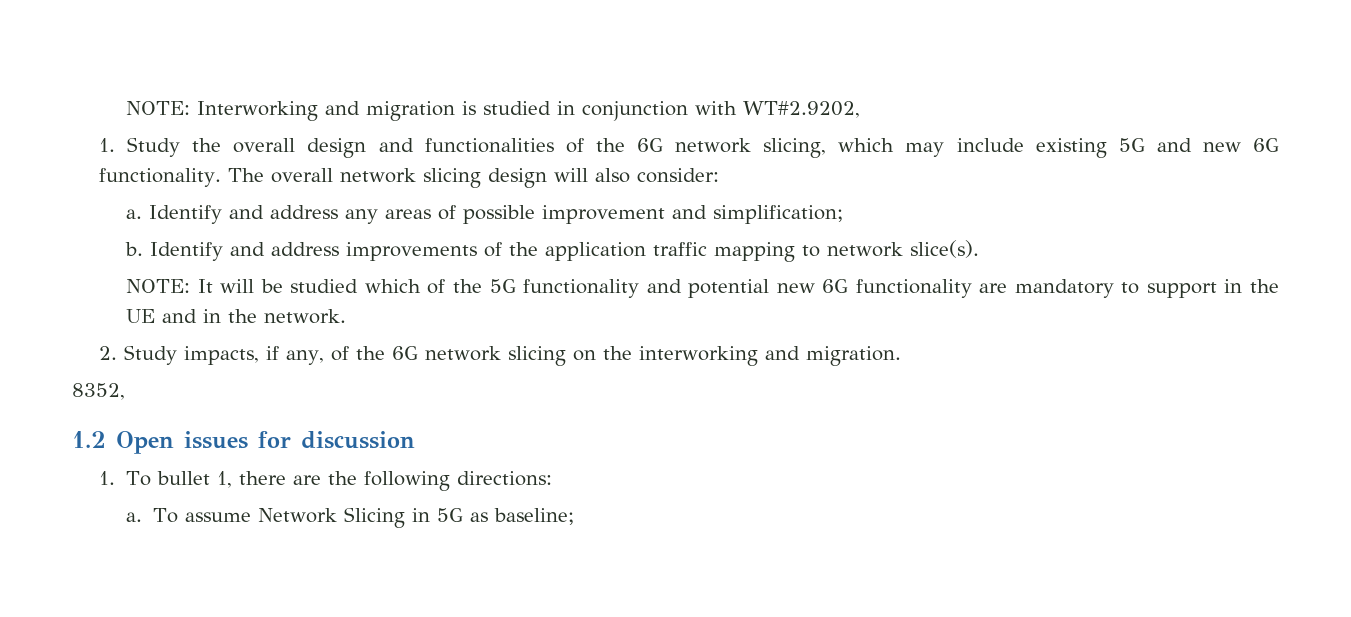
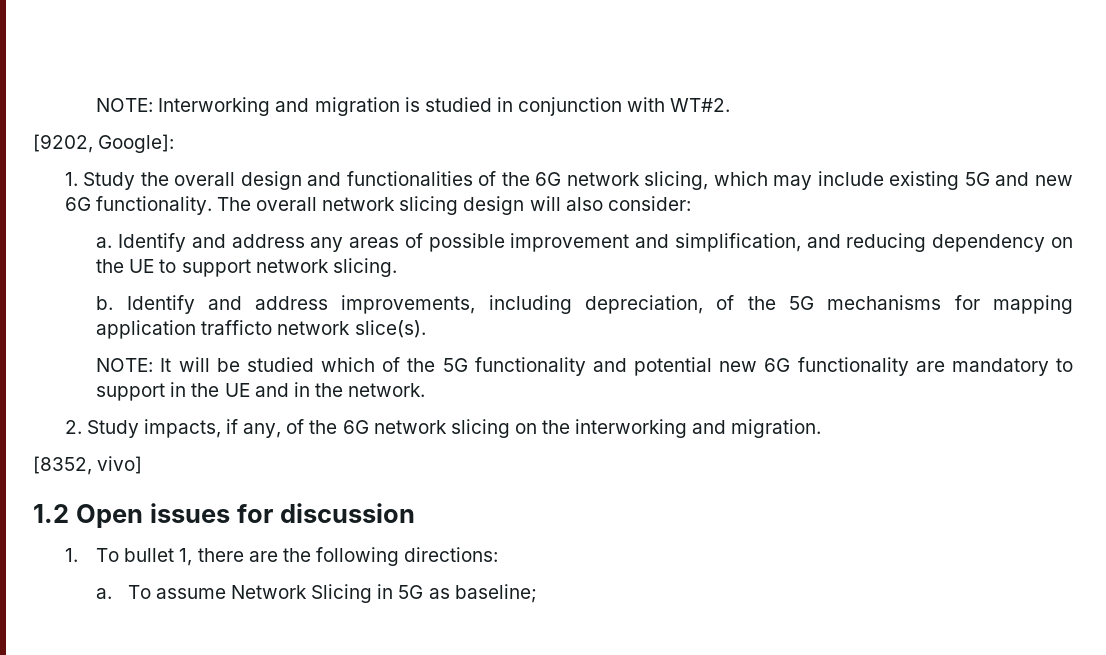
- NOTE: Interworking and migration is studied in conjunction with WT#2.9202,
+ NOTE: Interworking and migration is studied in conjunction with WT#2.
+ [9202, Google]:
- Identify and address any areas of possible improvement and simplification;
- b. Identify and address improvements of the application traffic mapping to network slice(s).
+ Identify and address any areas of possible improvement and simplification, and reducing dependency on the UE to support network slicing.
+ b. Identify and address improvements, including depreciation, of the 5G mechanisms for mapping application trafficto network slice(s).
- 8352,
+ [8352, vivo]

